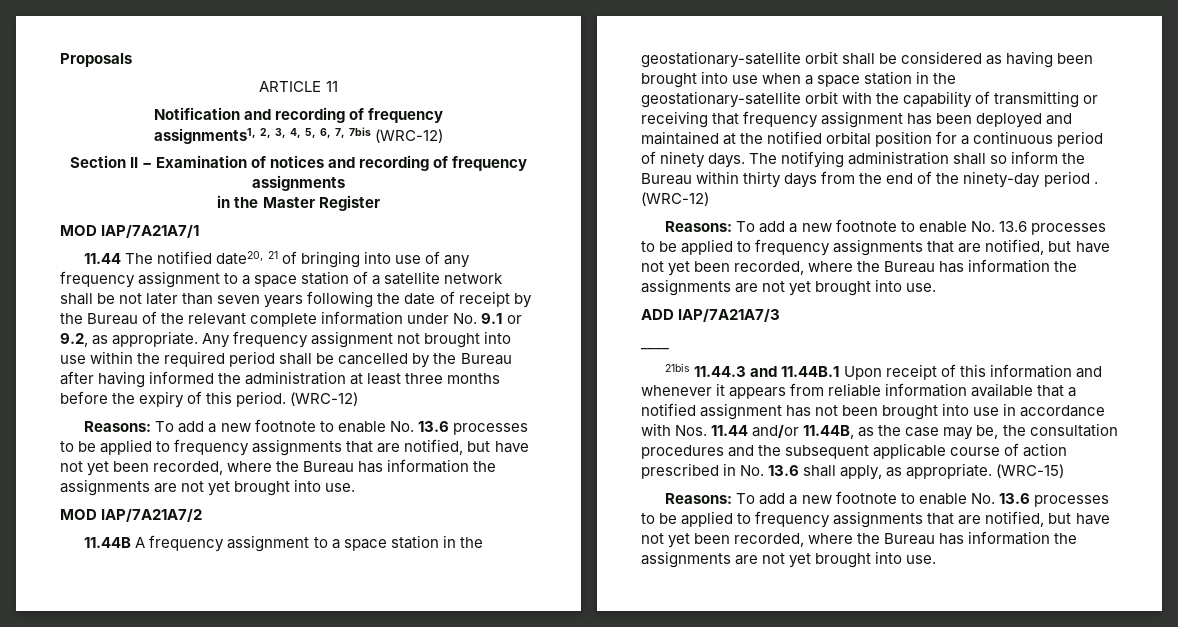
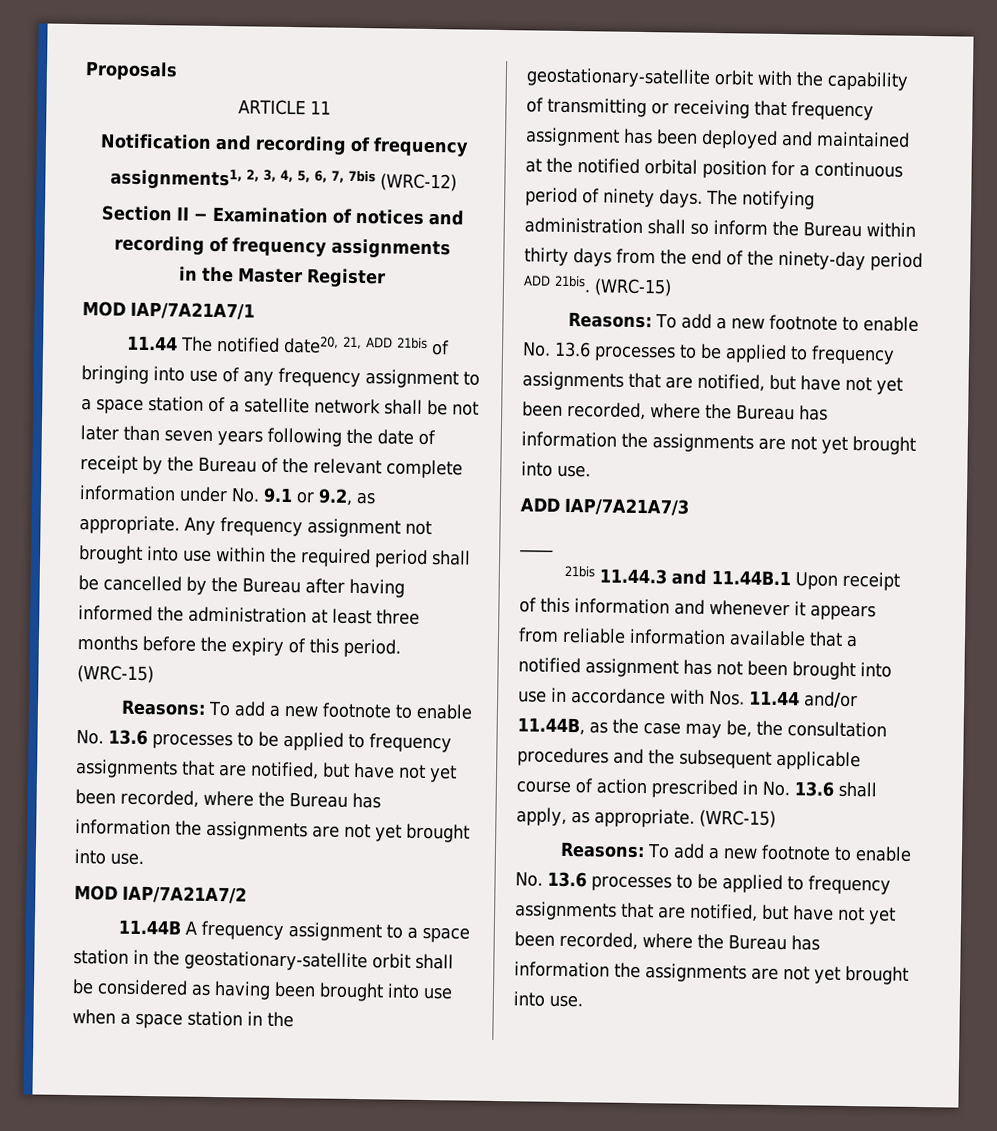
- 11.44 The notified date20, 21 of bringing into use of any frequency assignment to a space station of a satellite network shall be not later than seven years following the date of receipt by the Bureau of the relevant complete information under No. 9.1 or 9.2, as appropriate.
+ 11.44 The notified date20, 21, ADD 21bis of bringing into use of any frequency assignment to a space station of a satellite network shall be not later than seven years following the date of receipt by the Bureau of the relevant complete information under No. 9.1 or 9.2, as appropriate.
- Any frequency assignment not brought into use within the required period shall be cancelled by the Bureau after having informed the administration at least three months before the expiry of this period. (WRC-12)
+ Any frequency assignment not brought into use within the required period shall be cancelled by the Bureau after having informed the administration at least three months before the expiry of this period. (WRC-15)
- The notifying administration shall so inform the Bureau within thirty days from the end of the ninety-day period . (WRC-12)
+ The notifying administration shall so inform the Bureau within thirty days from the end of the ninety-day period ADD 21bis. (WRC-15)

